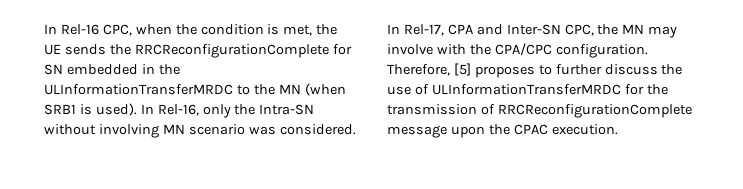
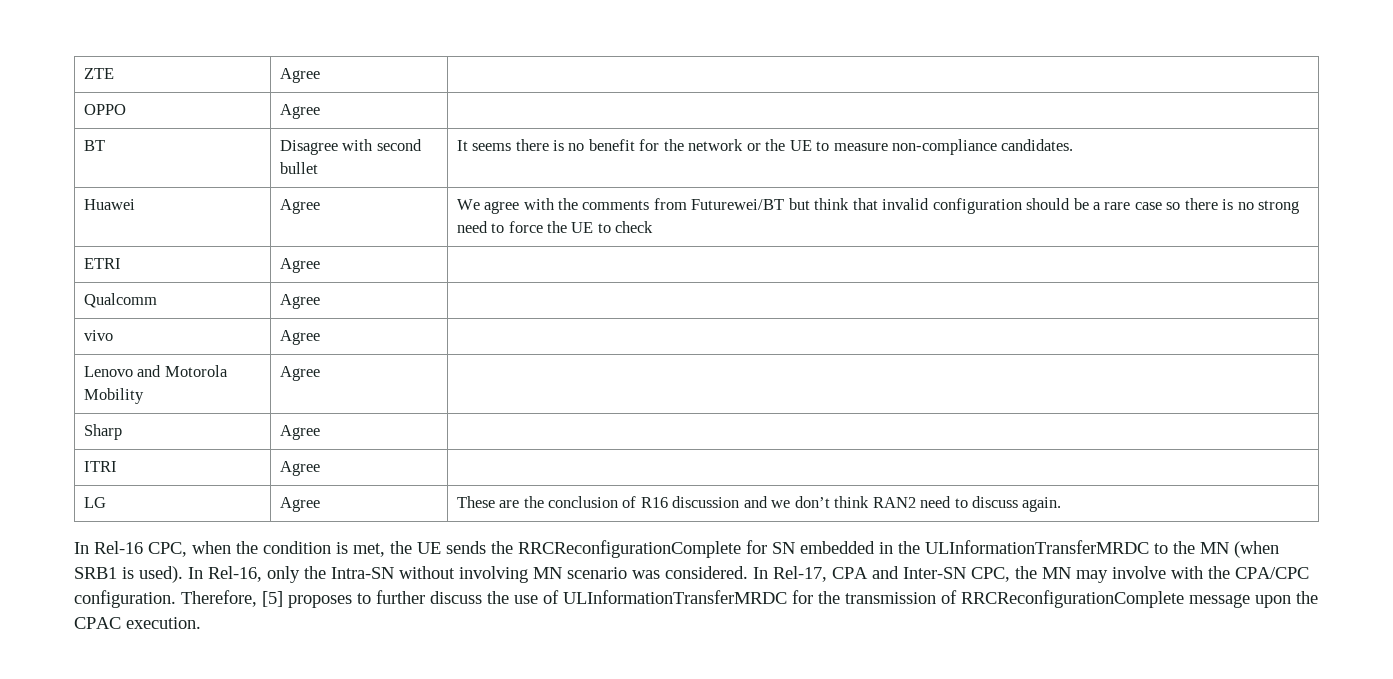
+ ZTE | Agree |
+ OPPO | Agree |
+ BT | Disagree with second bullet | It seems there is no benefit for the network or the UE to measure non-compliance candidates.
+ Huawei | Agree | We agree with the comments from Futurewei/BT but think that invalid configuration should be a rare case so there is no strong need to force the UE to check
+ ETRI | Agree |
+ Qualcomm | Agree |
+ vivo | Agree |
+ Lenovo and Motorola Mobility | Agree |
+ Sharp | Agree |
+ ITRI | Agree |
+ LG | Agree | These are the conclusion of R16 discussion and we don’t think RAN2 need to discuss again.

